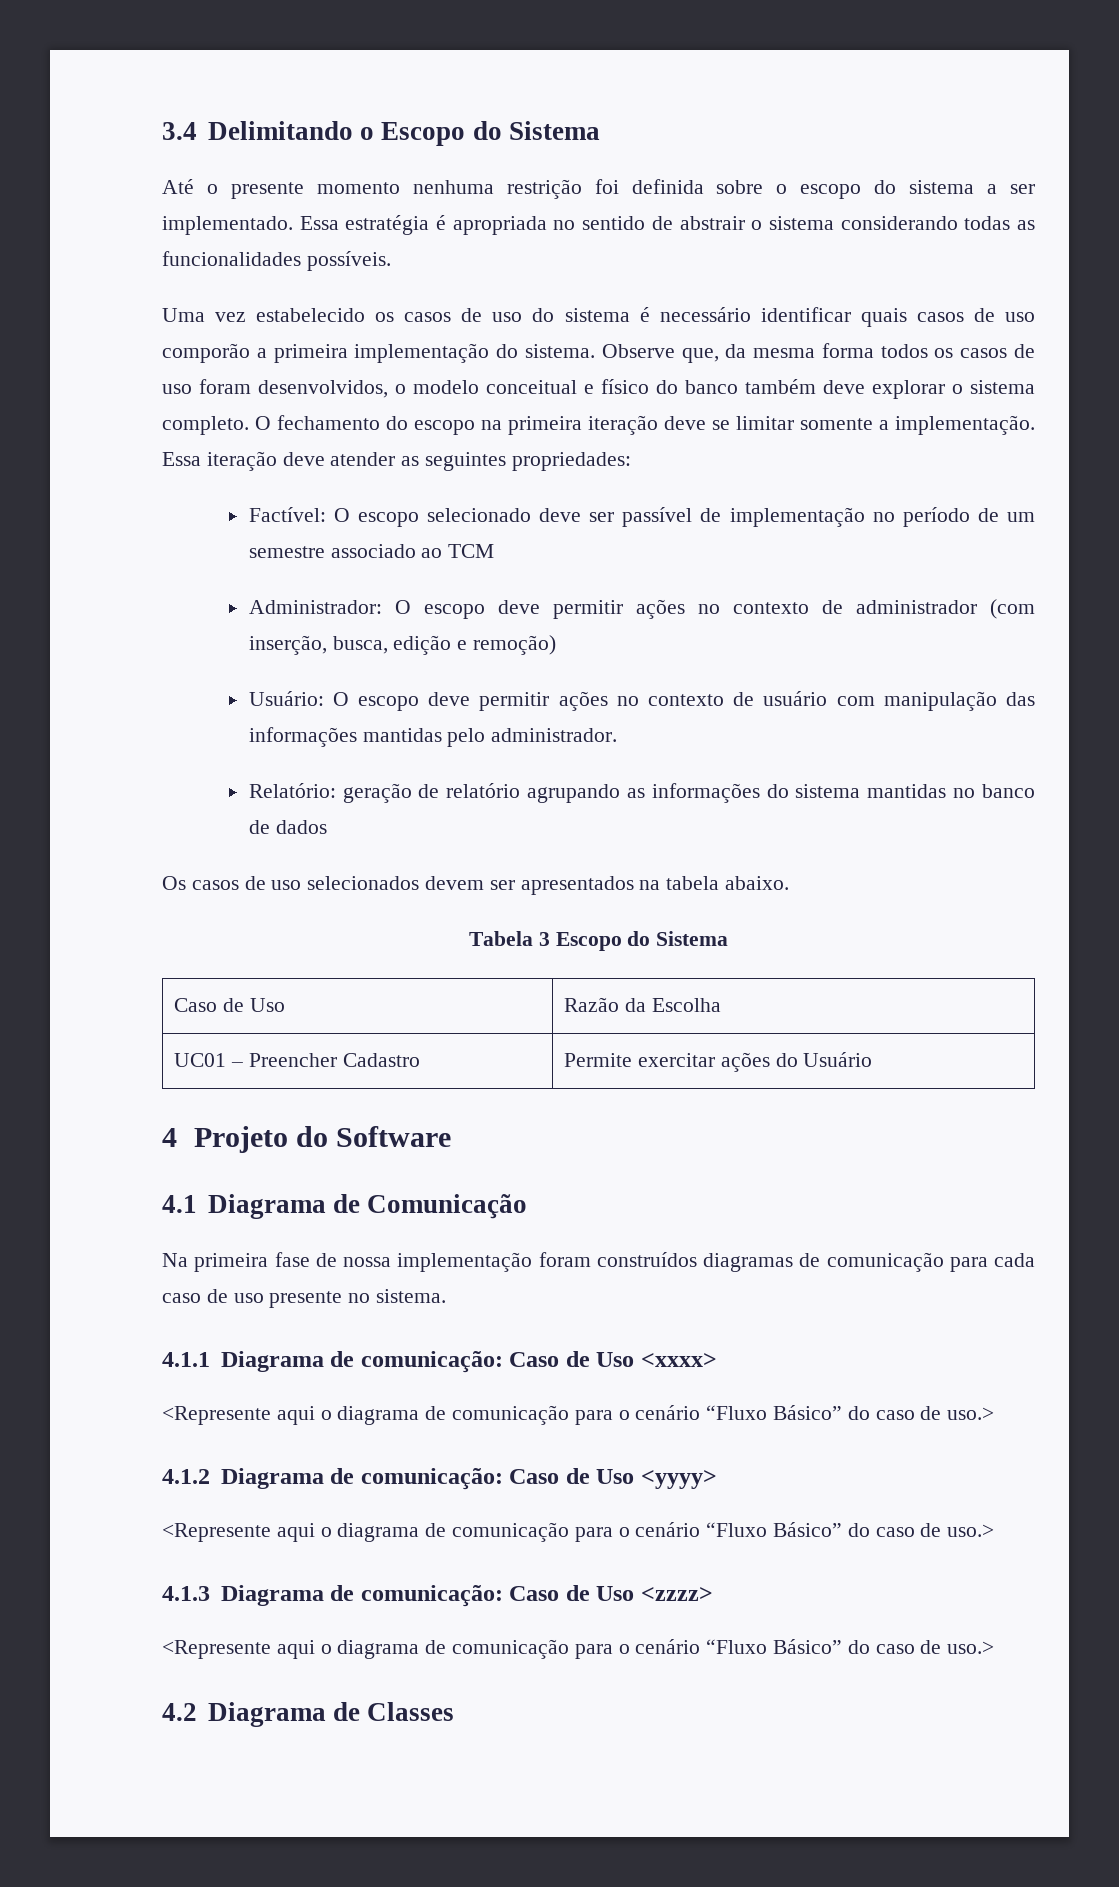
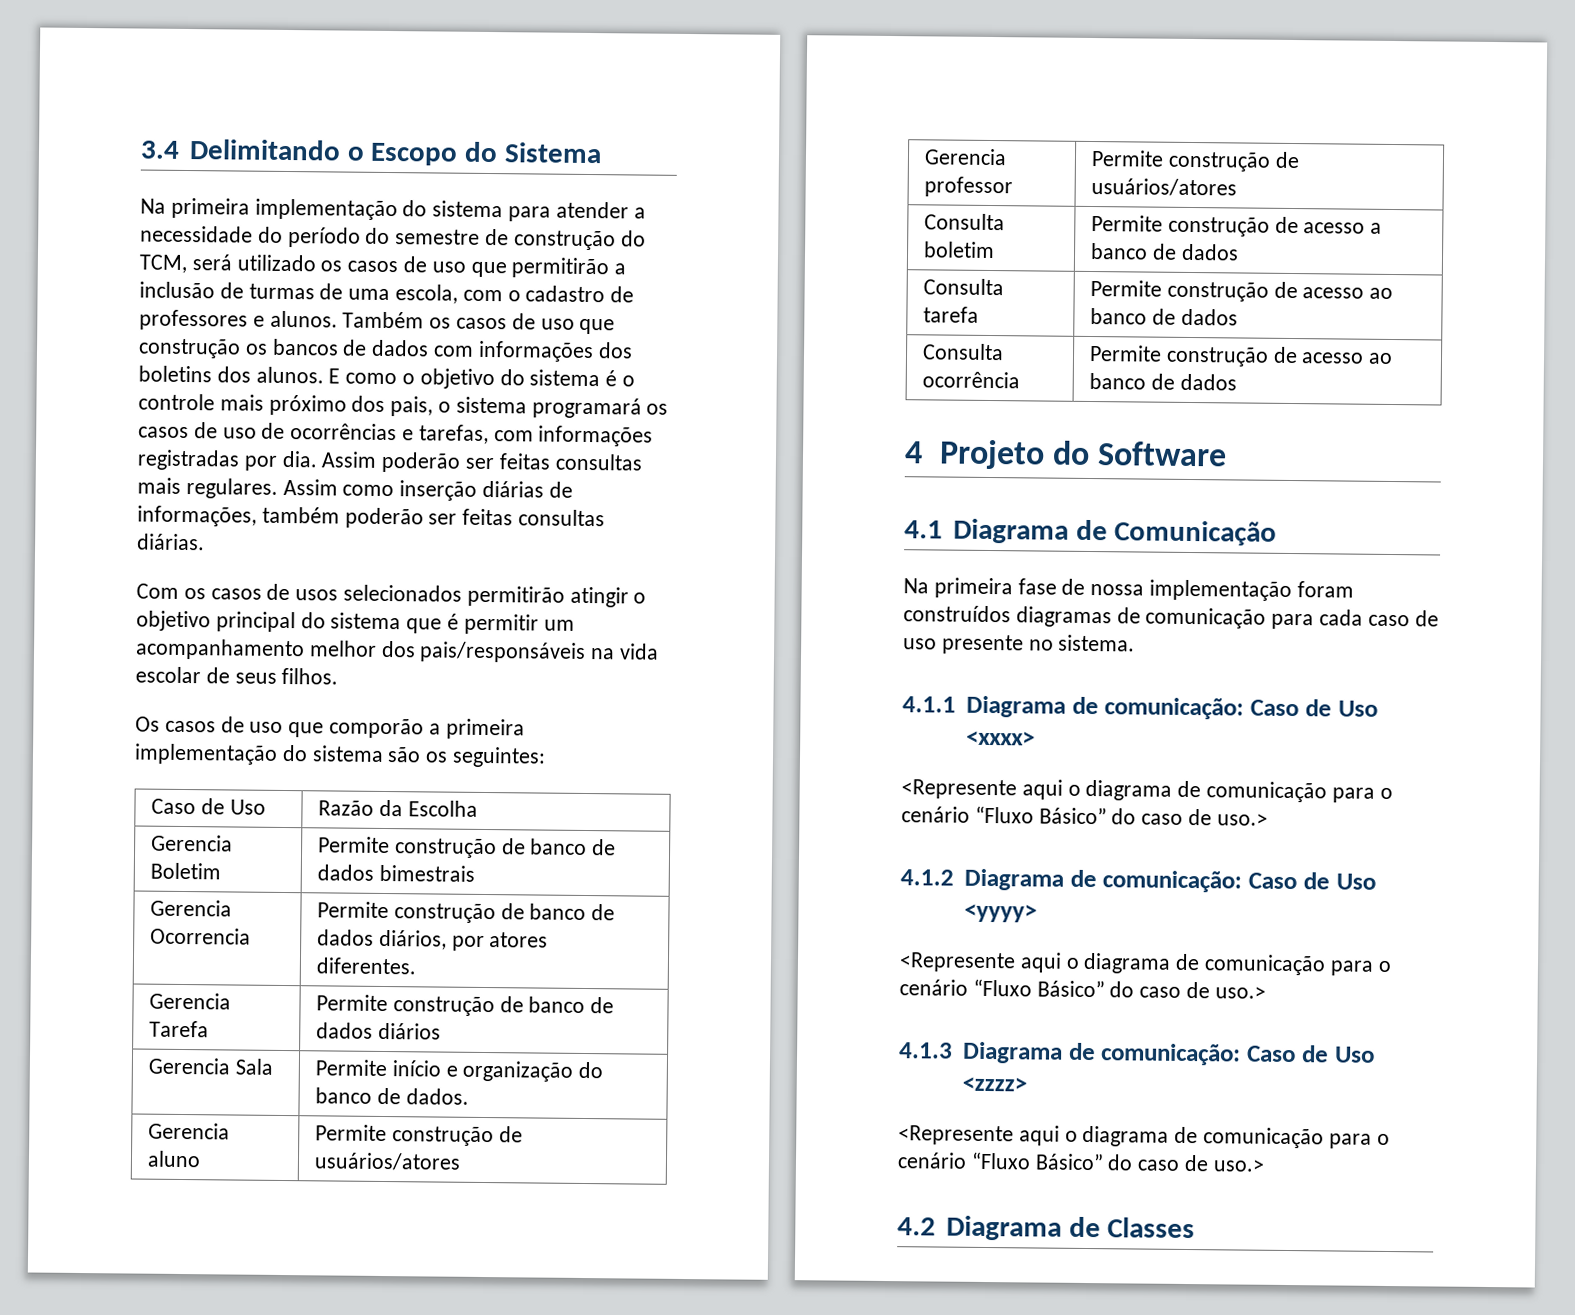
- Até o presente momento nenhuma restrição foi definida sobre o escopo do sistema a ser implementado. Essa estratégia é apropriada no sentido de abstrair o sistema considerando todas as funcionalidades possíveis.
- Uma vez estabelecido os casos de uso do sistema é necessário identificar quais casos de uso comporão a primeira implementação do sistema. Observe que, da mesma forma todos os casos de uso foram desenvolvidos, o modelo conceitual e físico do banco também deve explorar o sistema completo. O fechamento do escopo na primeira iteração deve se limitar somente a implementação. Essa iteração deve atender as seguintes propriedades:
- Factível: O escopo selecionado deve ser passível de implementação no período de um semestre associado ao TCM
- Administrador: O escopo deve permitir ações no contexto de administrador (com inserção, busca, edição e remoção)
- Usuário: O escopo deve permitir ações no contexto de usuário com manipulação das informações mantidas pelo administrador.
- Relatório: geração de relatório agrupando as informações do sistema mantidas no banco de dados
- Os casos de uso selecionados devem ser apresentados na tabela abaixo.
- Tabela 3 Escopo do Sistema
+ Na primeira implementação do sistema para atender a necessidade do período do semestre de construção do TCM, será utilizado os casos de uso que permitirão a inclusão de turmas de uma escola, com o cadastro de professores e alunos. Também os casos de uso que construção os bancos de dados com informações dos boletins dos alunos. E como o objetivo do sistema é o controle mais próximo dos pais, o sistema programará os casos de uso de ocorrências e tarefas, com informações registradas por dia. Assim poderão ser feitas consultas mais regulares. Assim como inserção diárias de informações, também poderão ser feitas consultas diárias.
+ Com os casos de usos selecionados permitirão atingir o objetivo principal do sistema que é permitir um acompanhamento melhor dos pais/responsáveis na vida escolar de seus filhos.
+ Os casos de uso que comporão a primeira implementação do sistema são os seguintes:
- UC01 – Preencher Cadastro | Permite exercitar ações do Usuário
+ Gerencia Boletim | Permite construção de banco de dados bimestrais
+ Gerencia Ocorrencia | Permite construção de banco de dados diários, por atores diferentes.
+ Gerencia Tarefa | Permite construção de banco de dados diários
+ Gerencia Sala | Permite início e organização do banco de dados.
+ Gerencia aluno | Permite construção de usuários/atores
+ Gerencia professor | Permite construção de usuários/atores
+ Consulta boletim | Permite construção de acesso a banco de dados
+ Consulta tarefa | Permite construção de acesso ao banco de dados
+ Consulta ocorrência | Permite construção de acesso ao banco de dados

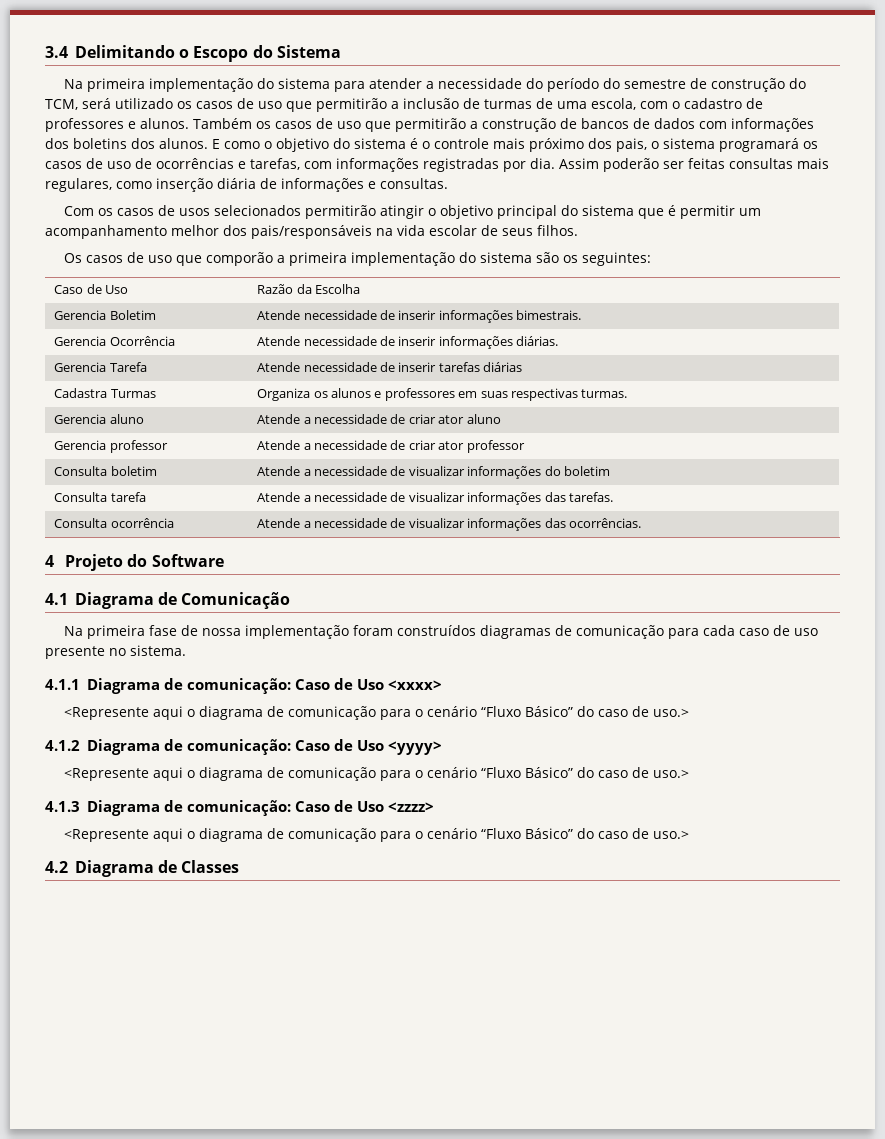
- Também os casos de uso que construção os bancos de dados com informações dos boletins dos alunos.
+ Também os casos de uso que permitirão a construção de bancos de dados com informações dos boletins dos alunos.
- Assim poderão ser feitas consultas mais regulares. Assim como inserção diárias de informações, também poderão ser feitas consultas diárias.
+ Assim poderão ser feitas consultas mais regulares, como inserção diária de informações e consultas.
- Gerencia Boletim | Permite construção de banco de dados bimestrais
- Gerencia Ocorrencia | Permite construção de banco de dados diários, por atores diferentes.
- Gerencia Tarefa | Permite construção de banco de dados diários
- Gerencia Sala | Permite início e organização do banco de dados.
- Gerencia aluno | Permite construção de usuários/atores
- Gerencia professor | Permite construção de usuários/atores
- Consulta boletim | Permite construção de acesso a banco de dados
- Consulta tarefa | Permite construção de acesso ao banco de dados
- Consulta ocorrência | Permite construção de acesso ao banco de dados
+ Gerencia Boletim | Atende necessidade de inserir informações bimestrais.
+ Gerencia Ocorrência | Atende necessidade de inserir informações diárias.
+ Gerencia Tarefa | Atende necessidade de inserir tarefas diárias
+ Cadastra Turmas | Organiza os alunos e professores em suas respectivas turmas.
+ Gerencia aluno | Atende a necessidade de criar ator aluno
+ Gerencia professor | Atende a necessidade de criar ator professor
+ Consulta boletim | Atende a necessidade de visualizar informações do boletim
+ Consulta tarefa | Atende a necessidade de visualizar informações das tarefas.
+ Consulta ocorrência | Atende a necessidade de visualizar informações das ocorrências.

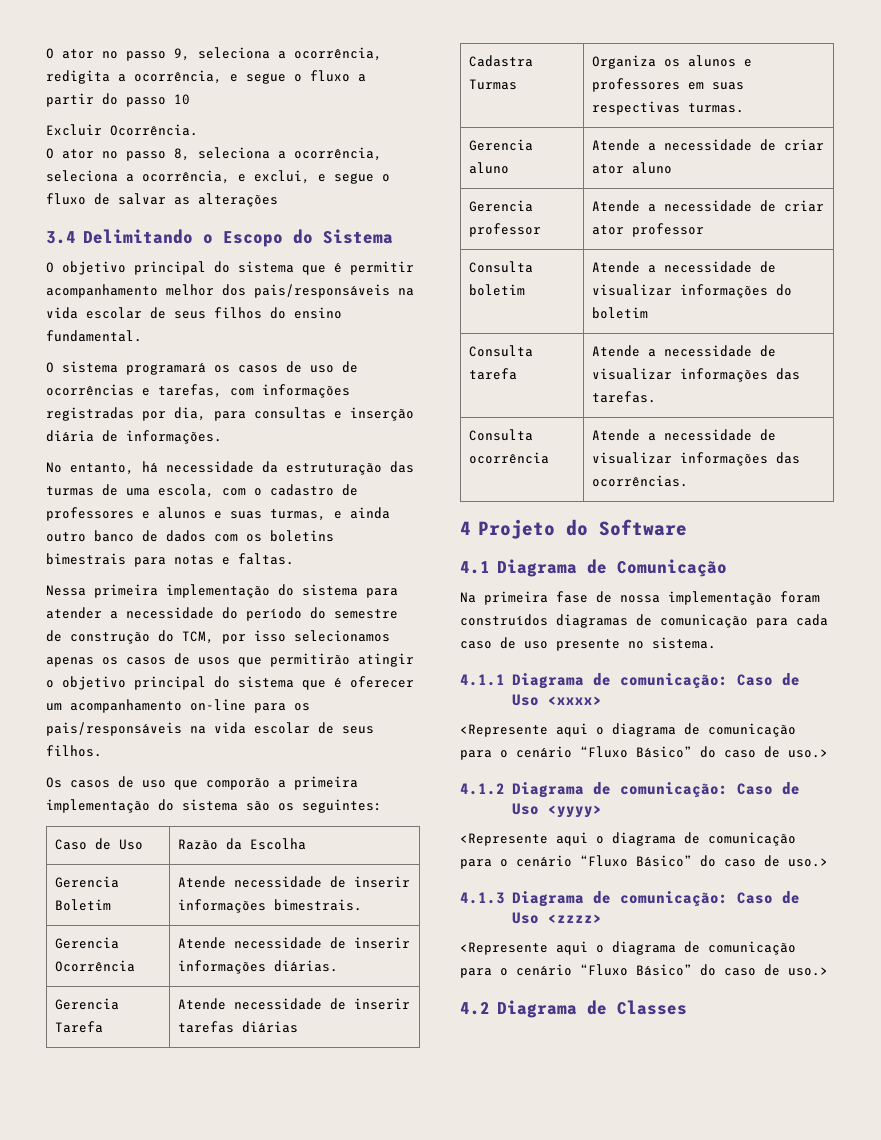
+ O ator no passo 9, seleciona a ocorrência, redigita a ocorrência, e segue o fluxo a partir do passo 10
+ Excluir Ocorrência.
+ O ator no passo 8, seleciona a ocorrência, seleciona a ocorrência, e exclui, e segue o fluxo de salvar as alterações
- Na primeira implementação do sistema para atender a necessidade do período do semestre de construção do TCM, será utilizado os casos de uso que permitirão a inclusão de turmas de uma escola, com o cadastro de professores e alunos. Também os casos de uso que permitirão a construção de bancos de dados com informações dos boletins dos alunos. E como o objetivo do sistema é o controle mais próximo dos pais, o sistema programará os casos de uso de ocorrências e tarefas, com informações registradas por dia. Assim poderão ser feitas consultas mais regulares, como inserção diária de informações e consultas.
- Com os casos de usos selecionados permitirão atingir o objetivo principal do sistema que é permitir um acompanhamento melhor dos pais/responsáveis na vida escolar de seus filhos.
+ O objetivo principal do sistema que é permitir acompanhamento melhor dos pais/responsáveis na vida escolar de seus filhos do ensino fundamental.
+ O sistema programará os casos de uso de ocorrências e tarefas, com informações registradas por dia, para consultas e inserção diária de informações.
+ No entanto, há necessidade da estruturação das turmas de uma escola, com o cadastro de professores e alunos e suas turmas, e ainda outro banco de dados com os boletins bimestrais para notas e faltas.
+ Nessa primeira implementação do sistema para atender a necessidade do período do semestre de construção do TCM, por isso selecionamos apenas os casos de usos que permitirão atingir o objetivo principal do sistema que é oferecer um acompanhamento on-line para os pais/responsáveis na vida escolar de seus filhos.

